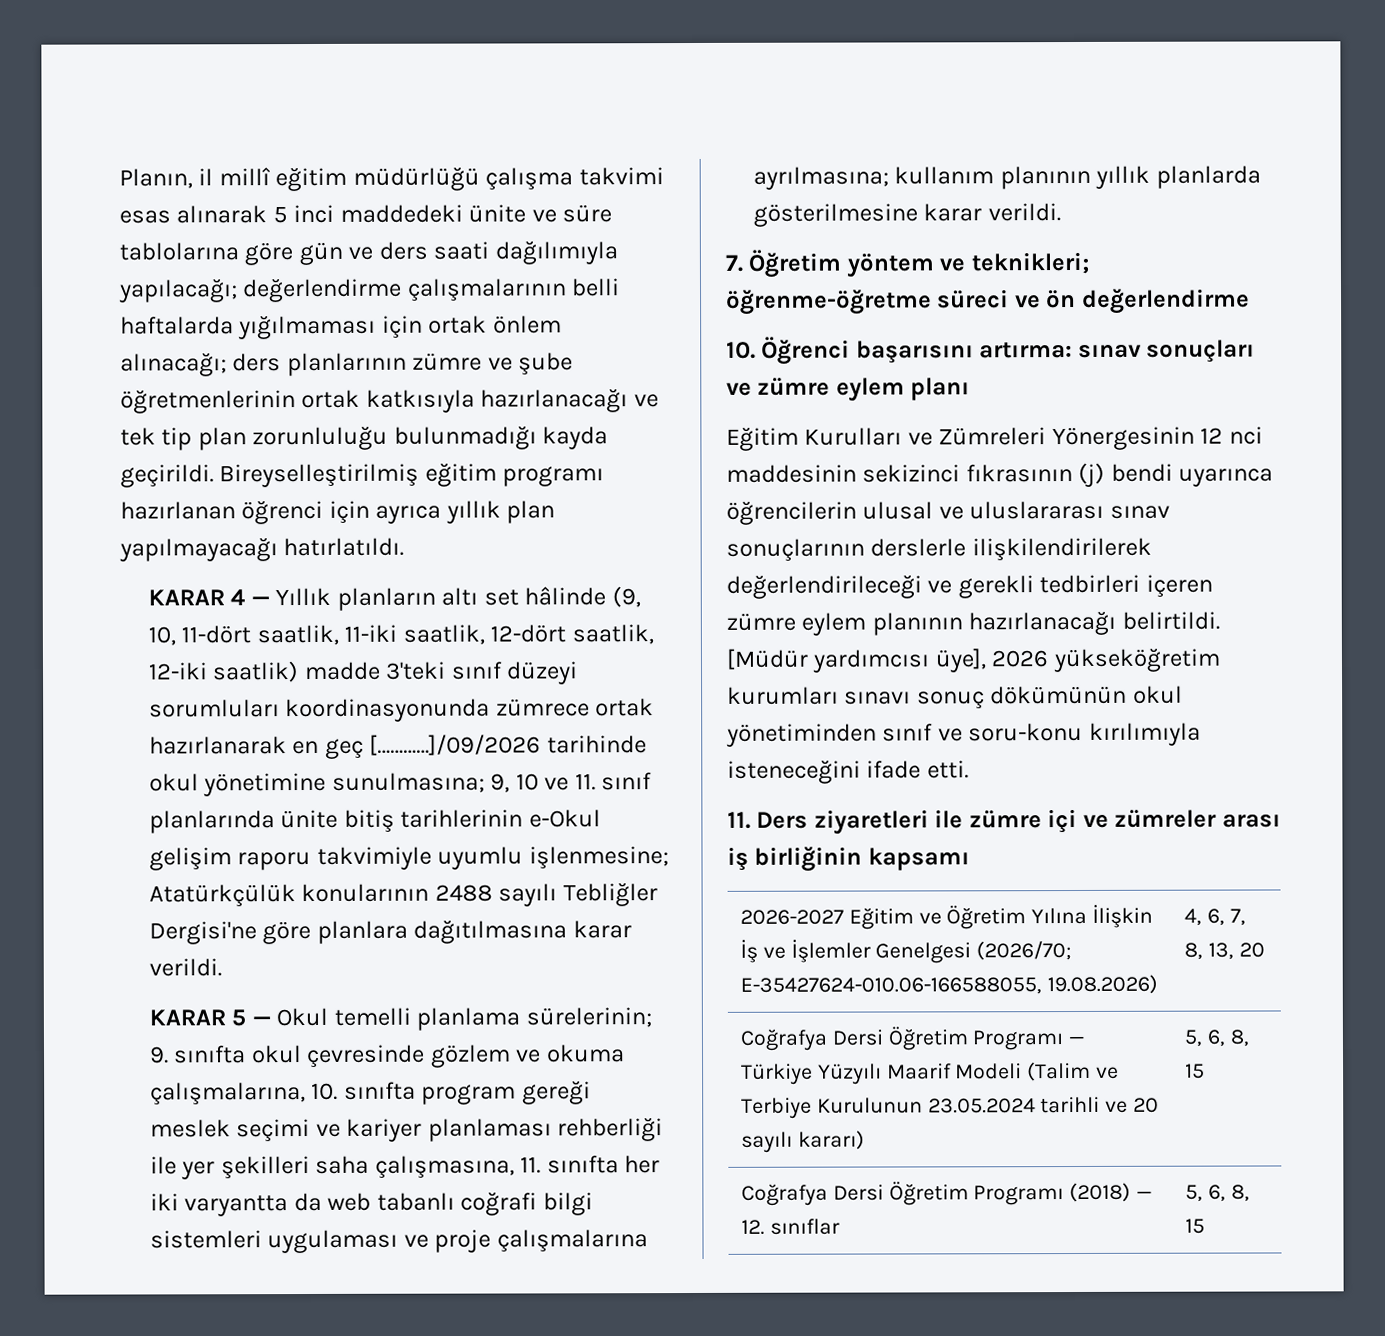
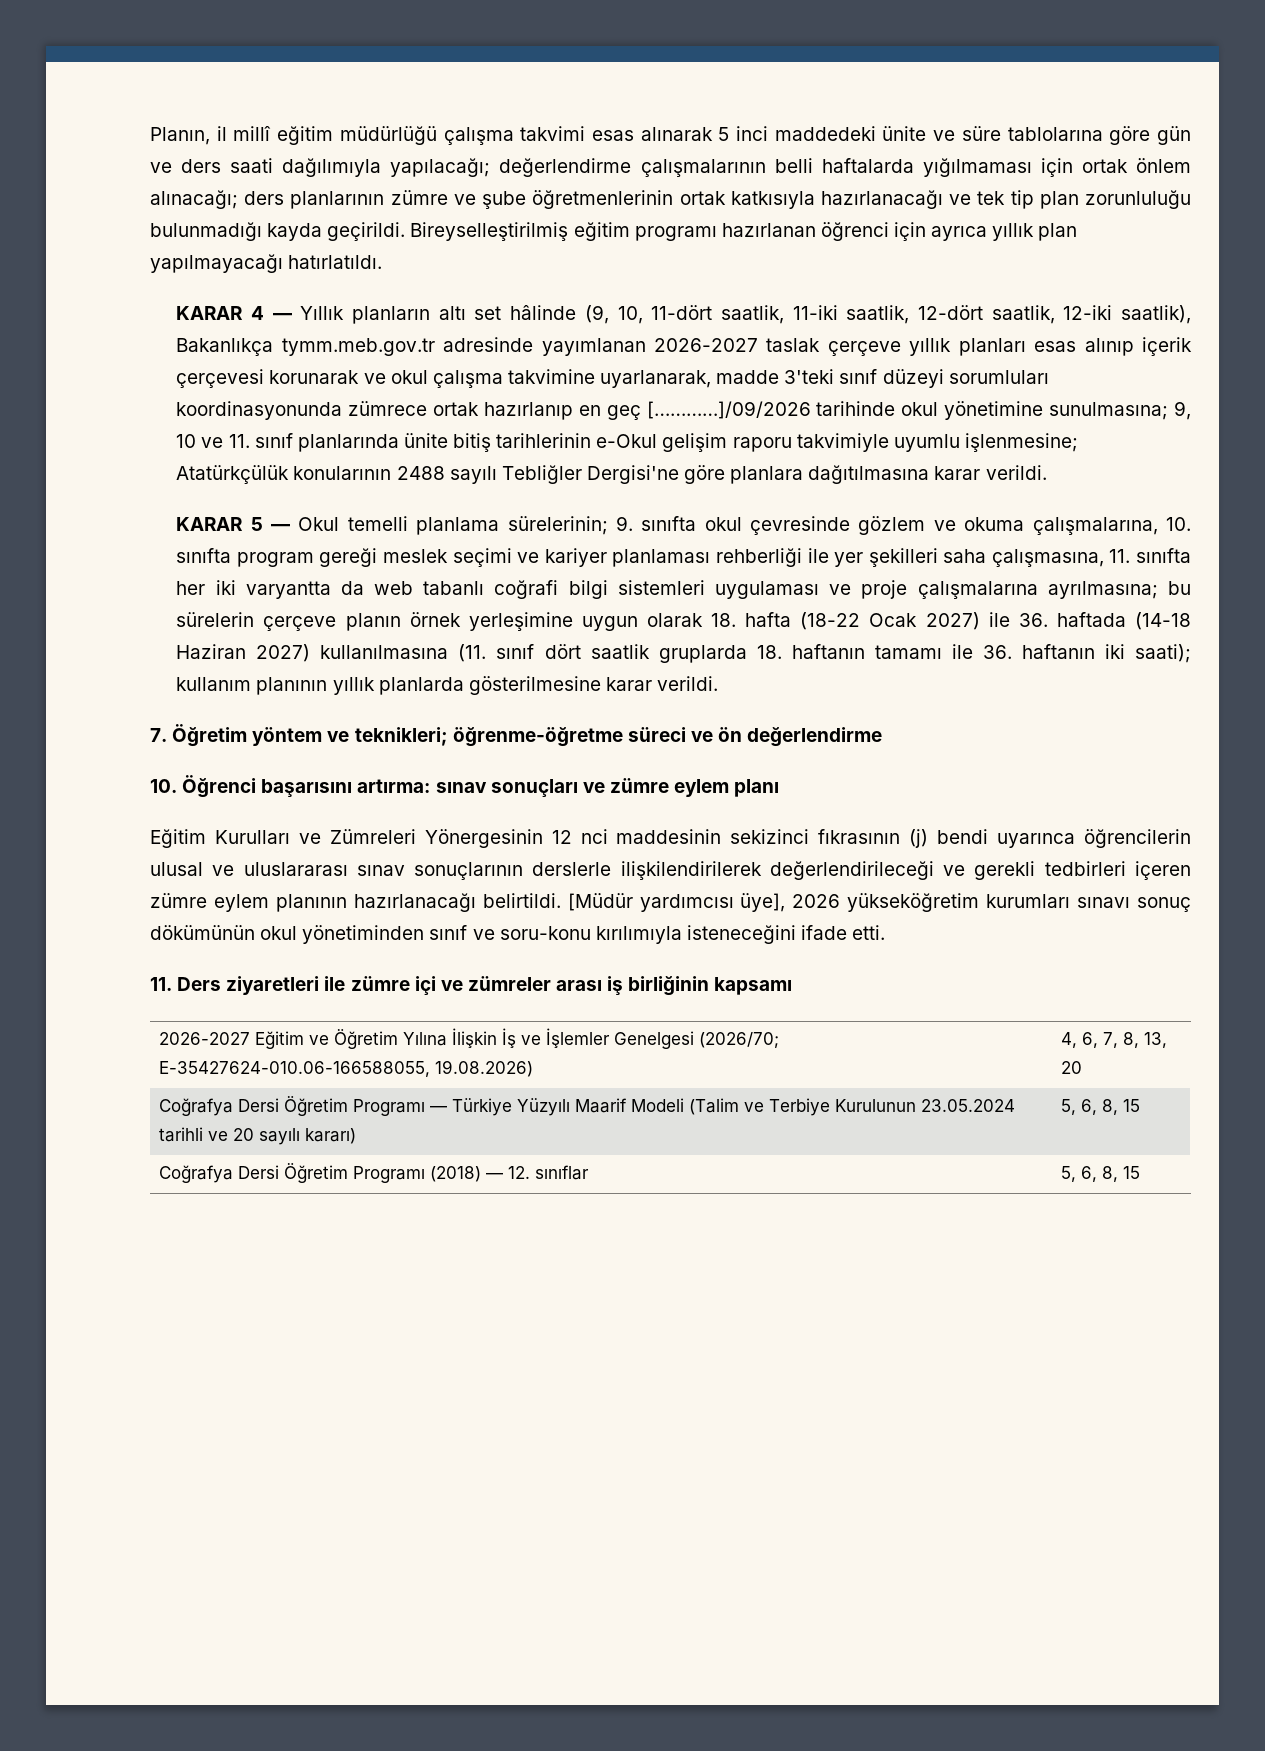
- KARAR 4 — Yıllık planların altı set hâlinde (9, 10, 11-dört saatlik, 11-iki saatlik, 12-dört saatlik, 12-iki saatlik) madde 3'teki sınıf düzeyi sorumluları koordinasyonunda zümrece ortak hazırlanarak en geç […………]/09/2026 tarihinde okul yönetimine sunulmasına; 9, 10 ve 11. sınıf planlarında ünite bitiş tarihlerinin e-Okul gelişim raporu takvimiyle uyumlu işlenmesine; Atatürkçülük konularının 2488 sayılı Tebliğler Dergisi'ne göre planlara dağıtılmasına karar verildi.
+ KARAR 4 — Yıllık planların altı set hâlinde (9, 10, 11-dört saatlik, 11-iki saatlik, 12-dört saatlik, 12-iki saatlik), Bakanlıkça tymm.meb.gov.tr adresinde yayımlanan 2026-2027 taslak çerçeve yıllık planları esas alınıp içerik çerçevesi korunarak ve okul çalışma takvimine uyarlanarak, madde 3'teki sınıf düzeyi sorumluları koordinasyonunda zümrece ortak hazırlanıp en geç […………]/09/2026 tarihinde okul yönetimine sunulmasına; 9, 10 ve 11. sınıf planlarında ünite bitiş tarihlerinin e-Okul gelişim raporu takvimiyle uyumlu işlenmesine; Atatürkçülük konularının 2488 sayılı Tebliğler Dergisi'ne göre planlara dağıtılmasına karar verildi.
- KARAR 5 — Okul temelli planlama sürelerinin; 9. sınıfta okul çevresinde gözlem ve okuma çalışmalarına, 10. sınıfta program gereği meslek seçimi ve kariyer planlaması rehberliği ile yer şekilleri saha çalışmasına, 11. sınıfta her iki varyantta da web tabanlı coğrafi bilgi sistemleri uygulaması ve proje çalışmalarına ayrılmasına; kullanım planının yıllık planlarda gösterilmesine karar verildi.
+ KARAR 5 — Okul temelli planlama sürelerinin; 9. sınıfta okul çevresinde gözlem ve okuma çalışmalarına, 10. sınıfta program gereği meslek seçimi ve kariyer planlaması rehberliği ile yer şekilleri saha çalışmasına, 11. sınıfta her iki varyantta da web tabanlı coğrafi bilgi sistemleri uygulaması ve proje çalışmalarına ayrılmasına; bu sürelerin çerçeve planın örnek yerleşimine uygun olarak 18. hafta (18-22 Ocak 2027) ile 36. haftada (14-18 Haziran 2027) kullanılmasına (11. sınıf dört saatlik gruplarda 18. haftanın tamamı ile 36. haftanın iki saati); kullanım planının yıllık planlarda gösterilmesine karar verildi.

